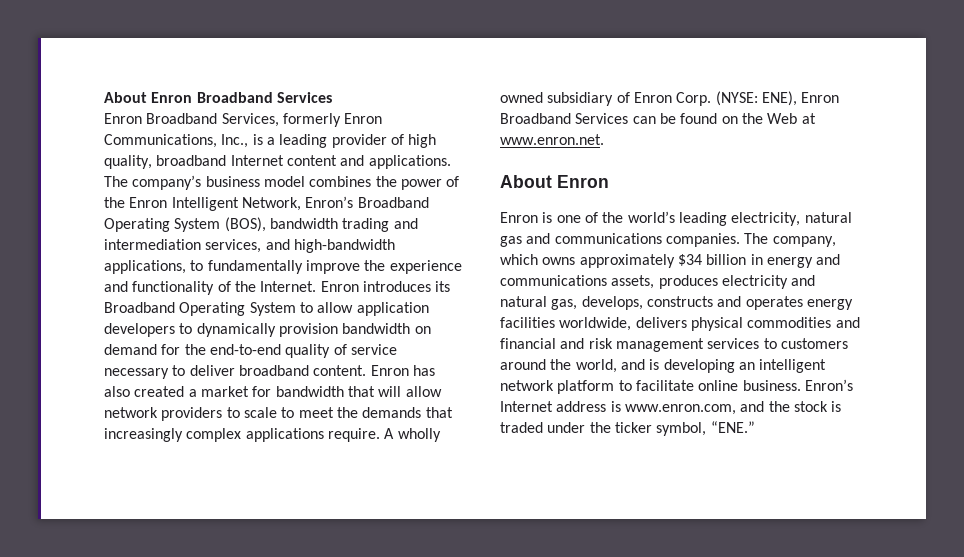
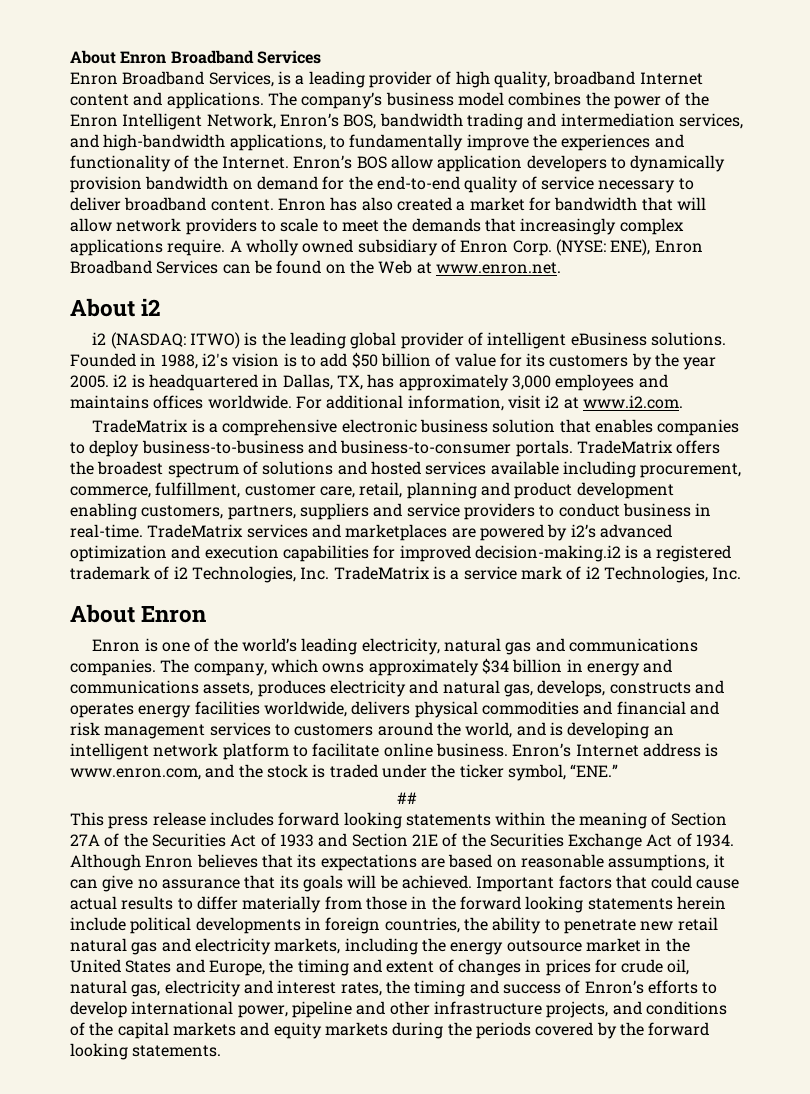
- Enron Broadband Services, formerly Enron Communications, Inc., is a leading provider of high quality, broadband Internet content and applications.
+ Enron Broadband Services, is a leading provider of high quality, broadband Internet content and applications.
- The company’s business model combines the power of the Enron Intelligent Network, Enron’s Broadband Operating System (BOS), bandwidth trading and intermediation services, and high-bandwidth applications, to fundamentally improve the experience and functionality of the Internet.
+ The company’s business model combines the power of the Enron Intelligent Network, Enron’s BOS, bandwidth trading and intermediation services, and high-bandwidth applications, to fundamentally improve the experiences and functionality of the Internet.
- Enron introduces its Broadband Operating System to allow application developers to dynamically provision bandwidth on demand for the end-to-end quality of service necessary to deliver broadband content.
+ Enron’s BOS allow application developers to dynamically provision bandwidth on demand for the end-to-end quality of service necessary to deliver broadband content.
+ About i2
+ i2 (NASDAQ: ITWO) is the leading global provider of intelligent eBusiness solutions. Founded in 1988, i2's vision is to add $50 billion of value for its customers by the year 2005. i2 is headquartered in Dallas, TX, has approximately 3,000 employees and maintains offices worldwide. For additional information, visit i2 at www.i2.com.
+ TradeMatrix is a comprehensive electronic business solution that enables companies to deploy business-to-business and business-to-consumer portals. TradeMatrix offers the broadest spectrum of solutions and hosted services available including procurement, commerce, fulfillment, customer care, retail, planning and product development enabling customers, partners, suppliers and service providers to conduct business in real-time. TradeMatrix services and marketplaces are powered by i2’s advanced optimization and execution capabilities for improved decision-making.i2 is a registered trademark of i2 Technologies, Inc. TradeMatrix is a service mark of i2 Technologies, Inc.
+ ##
+ This press release includes forward looking statements within the meaning of Section 27A of the Securities Act of 1933 and Section 21E of the Securities Exchange Act of 1934. Although Enron believes that its expectations are based on reasonable assumptions, it can give no assurance that its goals will be achieved. Important factors that could cause actual results to differ materially from those in the forward looking statements herein include political developments in foreign countries, the ability to penetrate new retail natural gas and electricity markets, including the energy outsource market in the United States and Europe, the timing and extent of changes in prices for crude oil, natural gas, electricity and interest rates, the timing and success of Enron’s efforts to develop international power, pipeline and other infrastructure projects, and conditions of the capital markets and equity markets during the periods covered by the forward looking statements.

